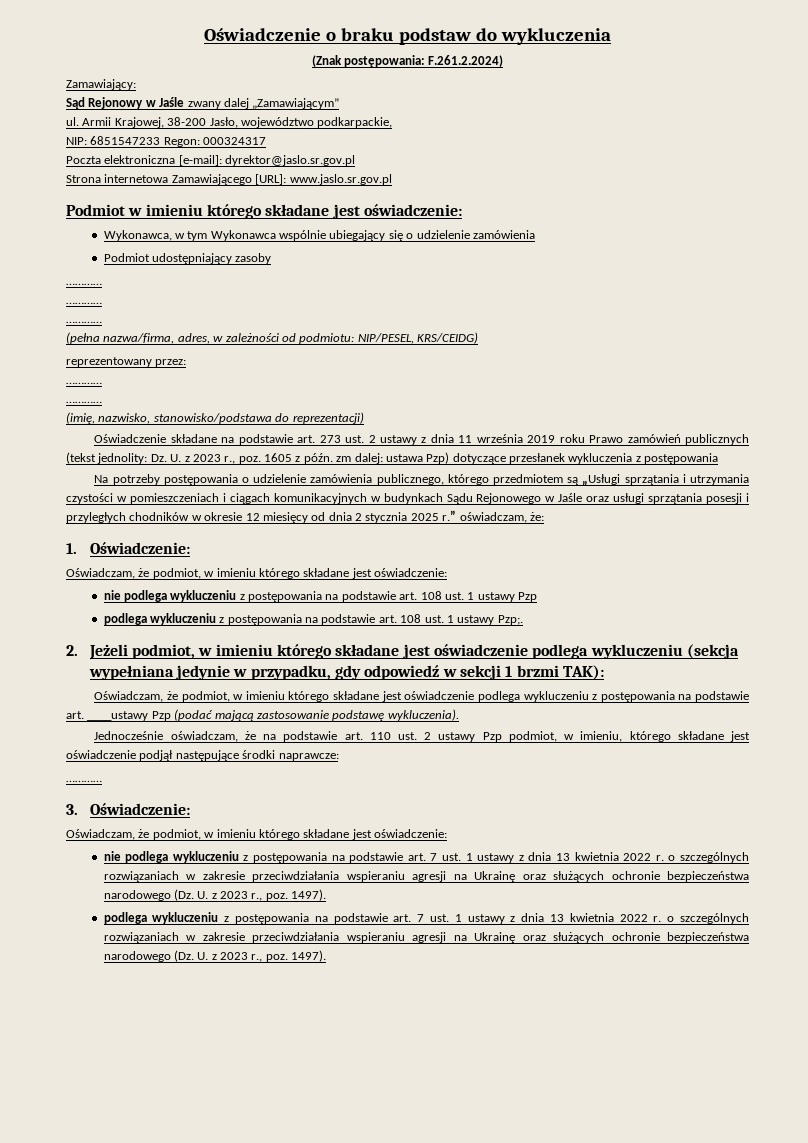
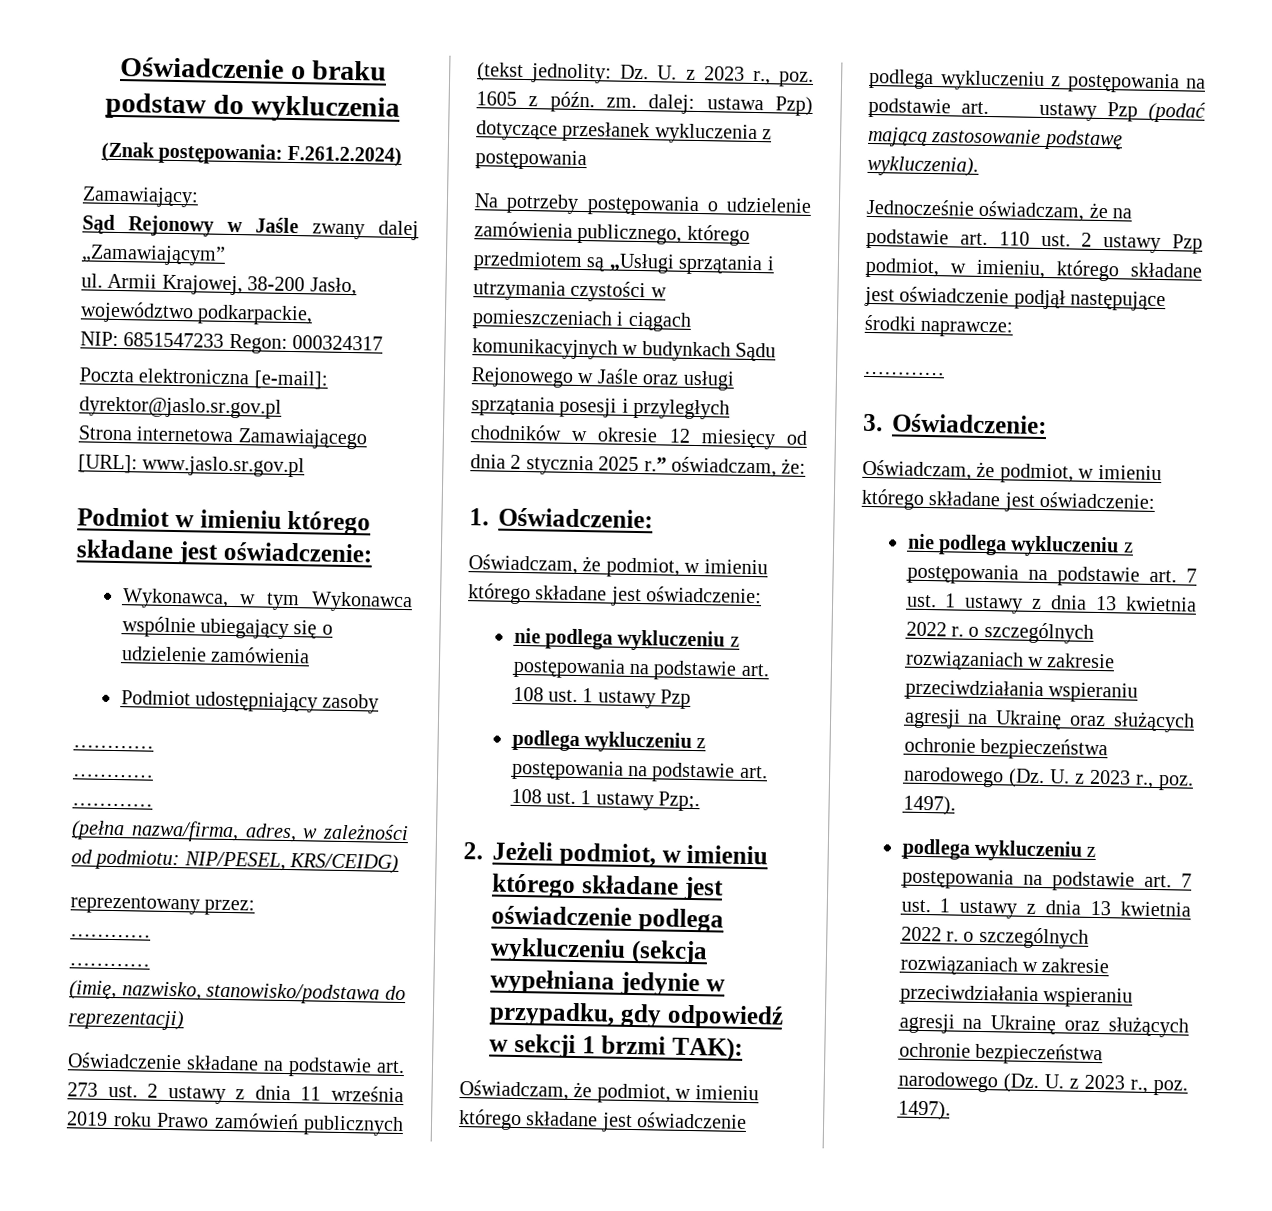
- Oświadczenie składane na podstawie art. 273 ust. 2 ustawy z dnia 11 września 2019 roku Prawo zamówień publicznych (tekst jednolity: Dz. U. z 2023 r., poz. 1605 z późn. zm dalej: ustawa Pzp) dotyczące przesłanek wykluczenia z postępowania
+ Oświadczenie składane na podstawie art. 273 ust. 2 ustawy z dnia 11 września 2019 roku Prawo zamówień publicznych (tekst jednolity: Dz. U. z 2023 r., poz. 1605 z późn. zm. dalej: ustawa Pzp) dotyczące przesłanek wykluczenia z postępowania

